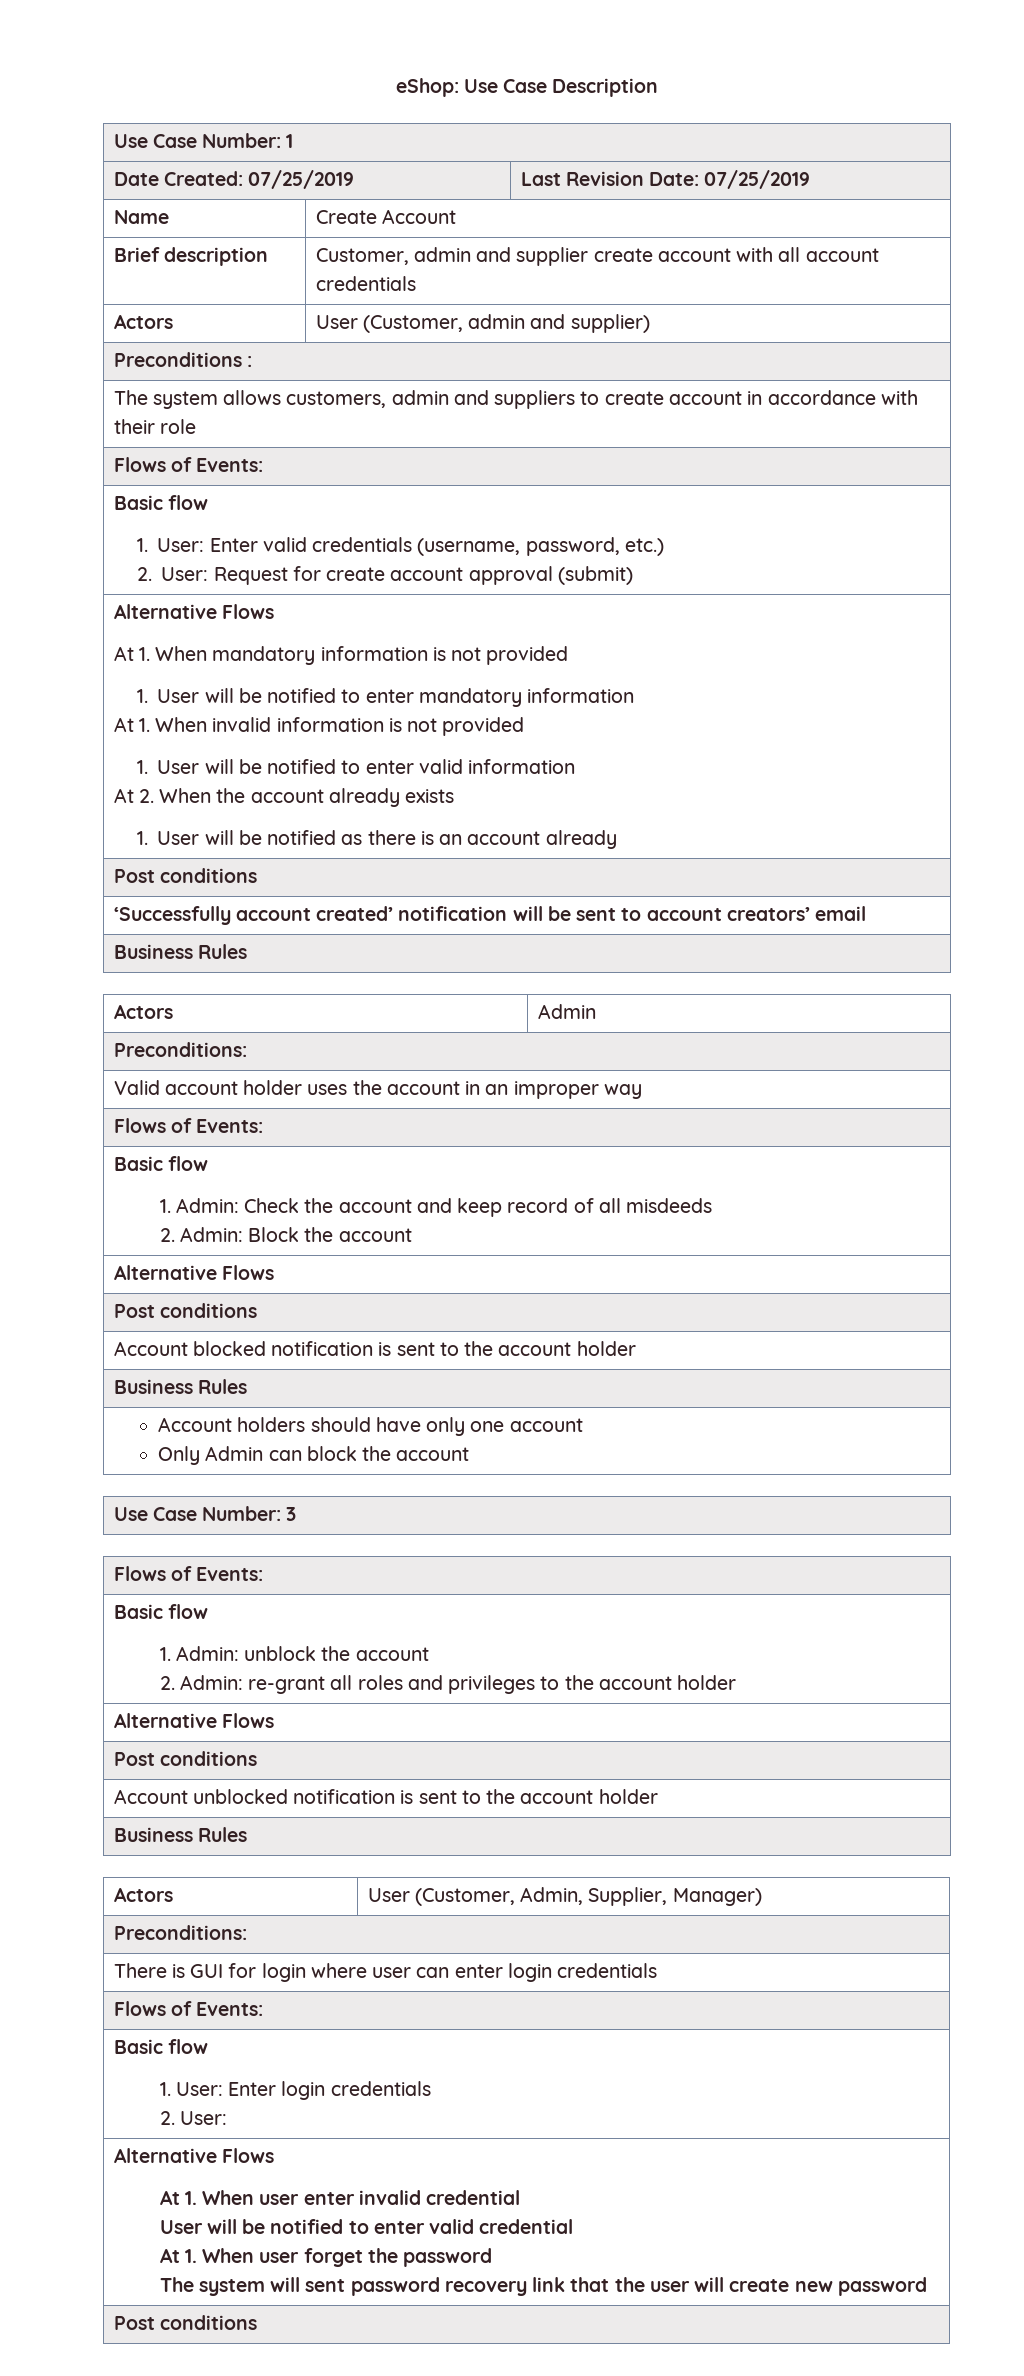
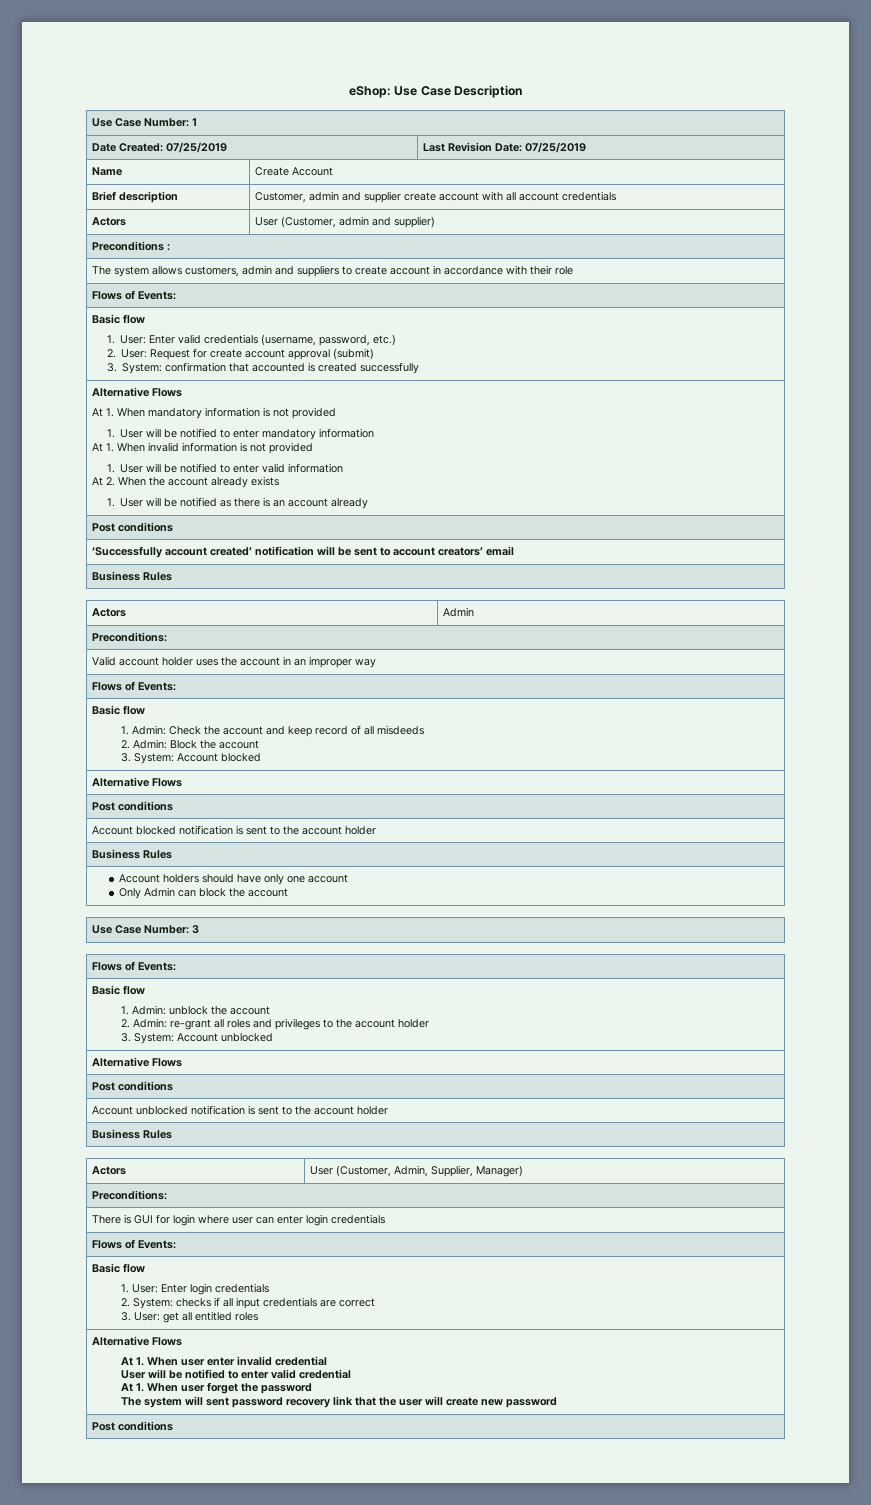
  The system allows customers, admin and suppliers to create account in accordance with their role
  Flows of Events:
  Basic flow
  1. User: Enter valid credentials (username, password, etc.)
  2. User: Request for create account approval (submit)
+ 3. System: confirmation that accounted is created successfully
  Valid account holder uses the account in an improper way
  Flows of Events:
  Basic flow
  1. Admin: Check the account and keep record of all misdeeds
  2. Admin: Block the account
+ 3. System: Account blocked
  Use Case Number: 3
  Flows of Events:
  Basic flow
  1. Admin: unblock the account
  2. Admin: re-grant all roles and privileges to the account holder
+ 3. System: Account unblocked
  There is GUI for login where user can enter login credentials
  Flows of Events:
  Basic flow
  1. User: Enter login credentials
- 2. User:
+ 2. System: checks if all input credentials are correct
+ 3. User: get all entitled roles

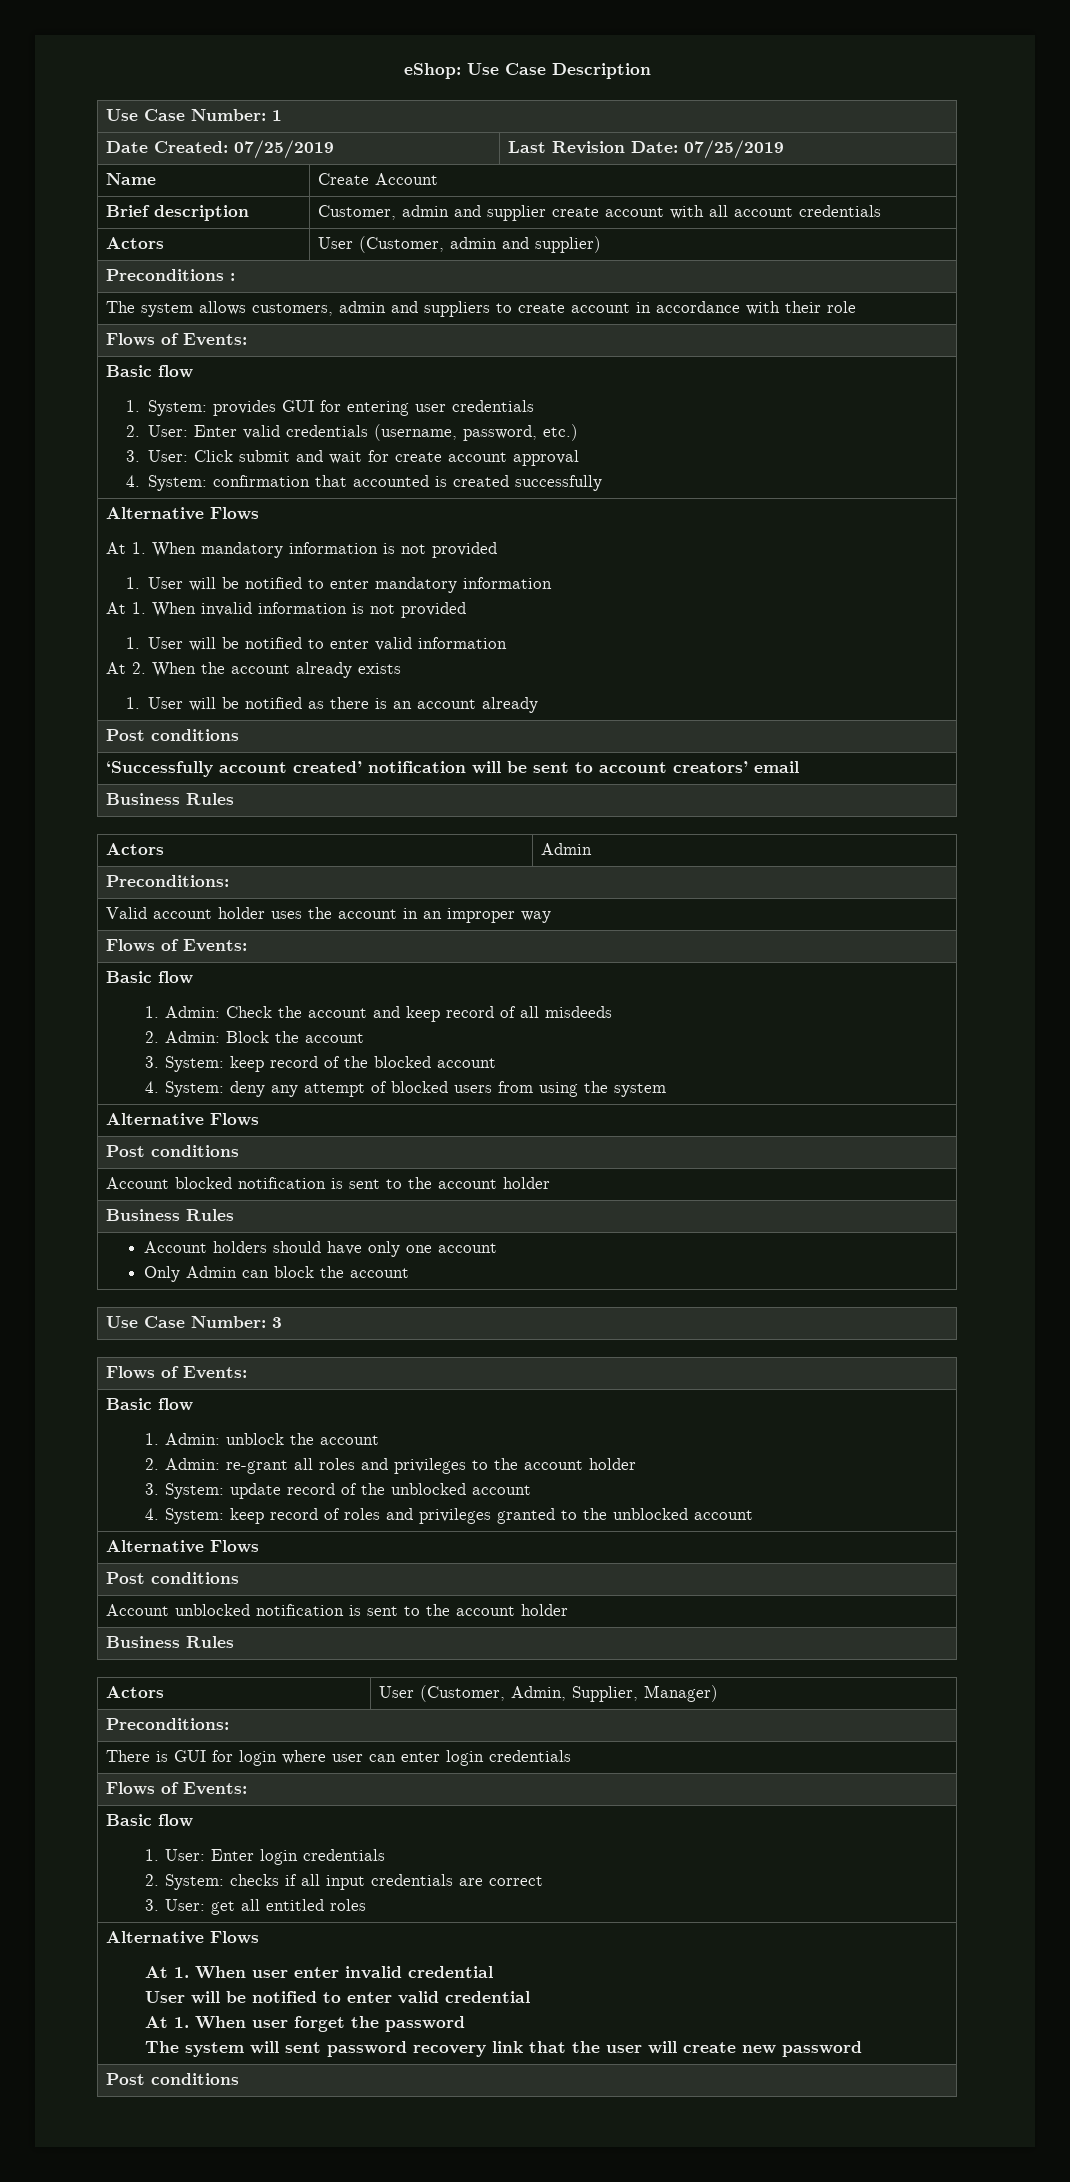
  The system allows customers, admin and suppliers to create account in accordance with their role
  Flows of Events:
  Basic flow
- 1. User: Enter valid credentials (username, password, etc.)
- 2. User: Request for create account approval (submit)
- 3. System: confirmation that accounted is created successfully
+ 1. System: provides GUI for entering user credentials
+ 2. User: Enter valid credentials (username, password, etc.)
+ 3. User: Click submit and wait for create account approval
+ 4. System: confirmation that accounted is created successfully
  Valid account holder uses the account in an improper way
  Flows of Events:
  Basic flow
  1. Admin: Check the account and keep record of all misdeeds
  2. Admin: Block the account
- 3. System: Account blocked
+ 3. System: keep record of the blocked account
+ 4. System: deny any attempt of blocked users from using the system
  Use Case Number: 3
  Flows of Events:
  Basic flow
  1. Admin: unblock the account
  2. Admin: re-grant all roles and privileges to the account holder
- 3. System: Account unblocked
+ 3. System: update record of the unblocked account
+ 4. System: keep record of roles and privileges granted to the unblocked account

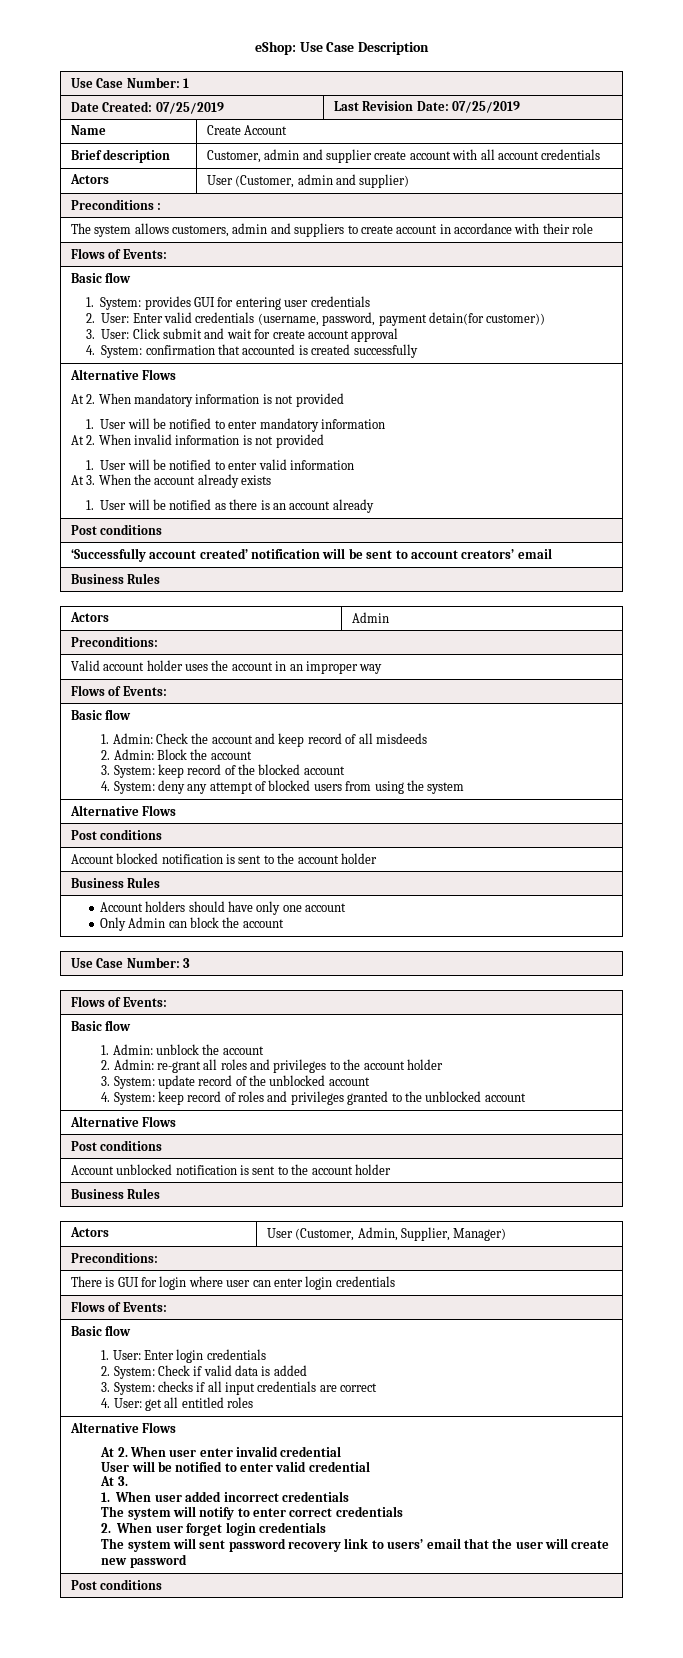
  The system allows customers, admin and suppliers to create account in accordance with their role
  Flows of Events:
  Basic flow
  1. System: provides GUI for entering user credentials
- 2. User: Enter valid credentials (username, password, etc.)
+ 2. User: Enter valid credentials (username, password, payment detain(for customer))
- At 1. When mandatory information is not provided
+ At 2. When mandatory information is not provided
- At 1. When invalid information is not provided
+ At 2. When invalid information is not provided
- At 2. When the account already exists
+ At 3. When the account already exists
  There is GUI for login where user can enter login credentials
  Flows of Events:
  Basic flow
  1. User: Enter login credentials
- 2. System: checks if all input credentials are correct
- 3. User: get all entitled roles
+ 2. System: Check if valid data is added
+ 3. System: checks if all input credentials are correct
+ 4. User: get all entitled roles
- At 1. When user enter invalid credential
+ At 2. When user enter invalid credential
  User will be notified to enter valid credential
- At 1. When user forget the password
+ At 3.
+ 1. When user added incorrect credentials
+ The system will notify to enter correct credentials
+ 2. When user forget login credentials
- The system will sent password recovery link that the user will create new password
+ The system will sent password recovery link to users’ email that the user will create new password

